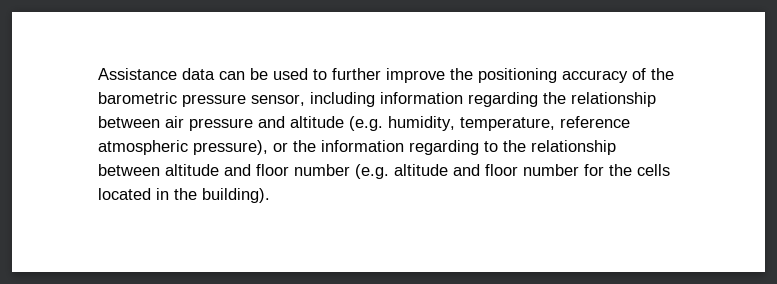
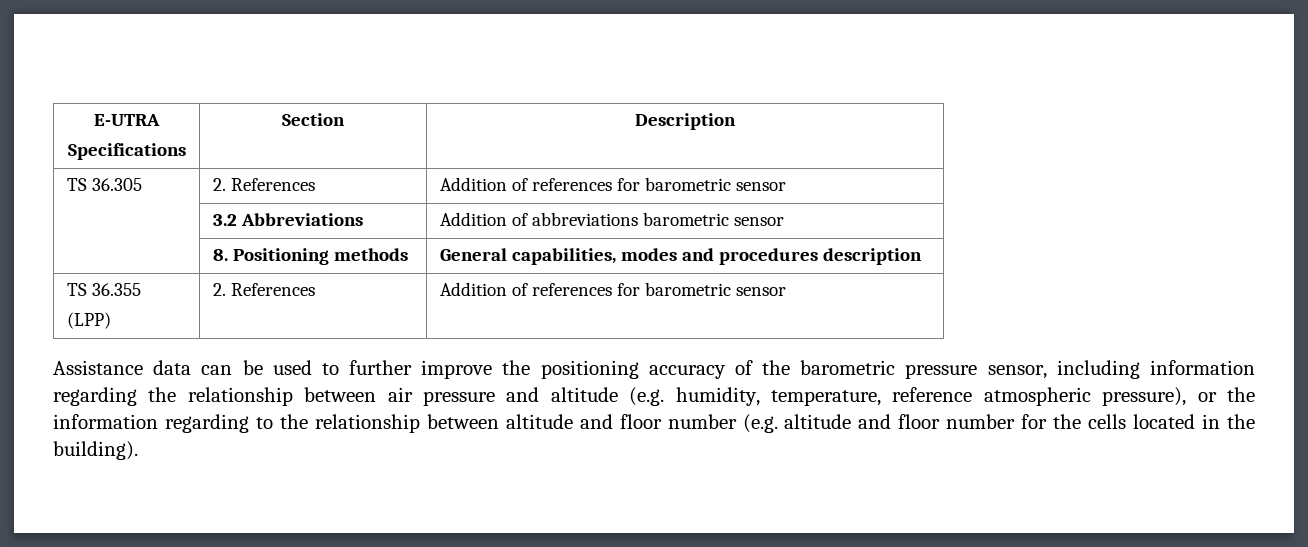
+ E-UTRA
+ Specifications | Section | Description
+ TS 36.305 | 2. References | Addition of references for barometric sensor
+ | 3.2 Abbreviations | Addition of abbreviations barometric sensor
+ | 8. Positioning methods | General capabilities, modes and procedures description
+ TS 36.355
+ (LPP) | 2. References | Addition of references for barometric sensor

